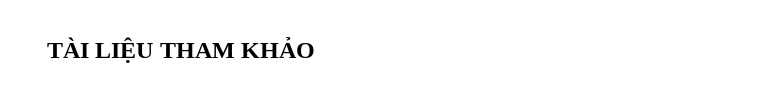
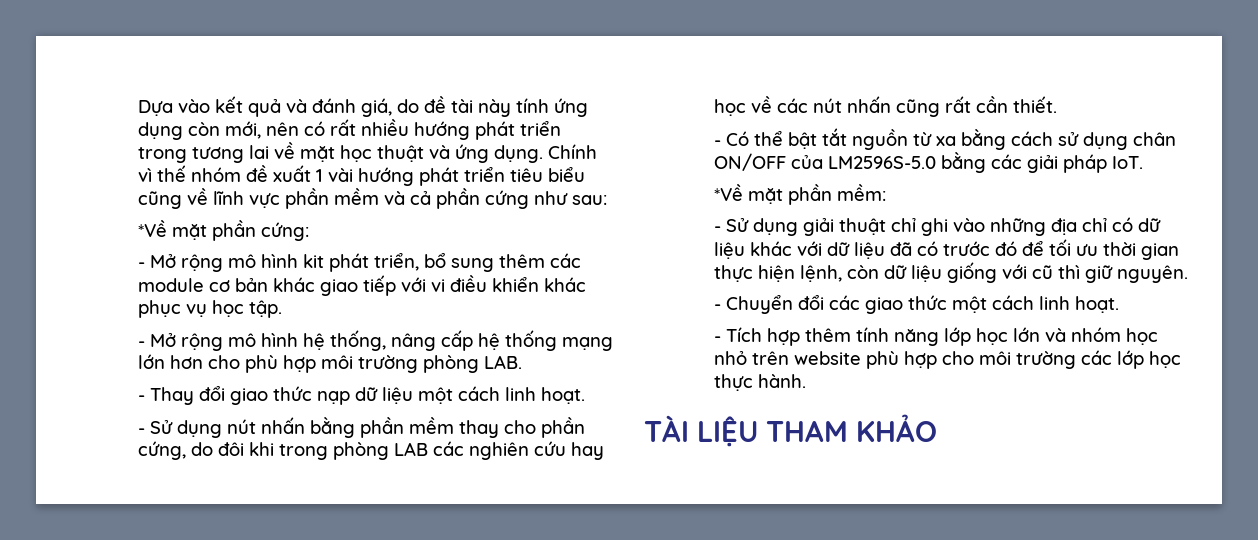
+ Dựa vào kết quả và đánh giá, do đề tài này tính ứng dụng còn mới, nên có rất nhiều hướng phát triển trong tương lai về mặt học thuật và ứng dụng. Chính vì thế nhóm đề xuất 1 vài hướng phát triển tiêu biểu cũng về lĩnh vực phần mềm và cả phần cứng như sau:
+ *Về mặt phần cứng:
+ - Mở rộng mô hình kit phát triển, bổ sung thêm các module cơ bản khác giao tiếp với vi điều khiển khác phục vụ học tập.
+ - Mở rộng mô hình hệ thống, nâng cấp hệ thống mạng lớn hơn cho phù hợp môi trường phòng LAB.
+ - Thay đổi giao thức nạp dữ liệu một cách linh hoạt.
+ - Sử dụng nút nhấn bằng phần mềm thay cho phần cứng, do đôi khi trong phòng LAB các nghiên cứu hay học về các nút nhấn cũng rất cần thiết.
+ - Có thể bật tắt nguồn từ xa bằng cách sử dụng chân ON/OFF của LM2596S-5.0 bằng các giải pháp IoT.
+ *Về mặt phần mềm:
+ - Sử dụng giải thuật chỉ ghi vào những địa chỉ có dữ liệu khác với dữ liệu đã có trước đó để tối ưu thời gian thực hiện lệnh, còn dữ liệu giống với cũ thì giữ nguyên.
+ - Chuyển đổi các giao thức một cách linh hoạt.
+ - Tích hợp thêm tính năng lớp học lớn và nhóm học nhỏ trên website phù hợp cho môi trường các lớp học thực hành.

